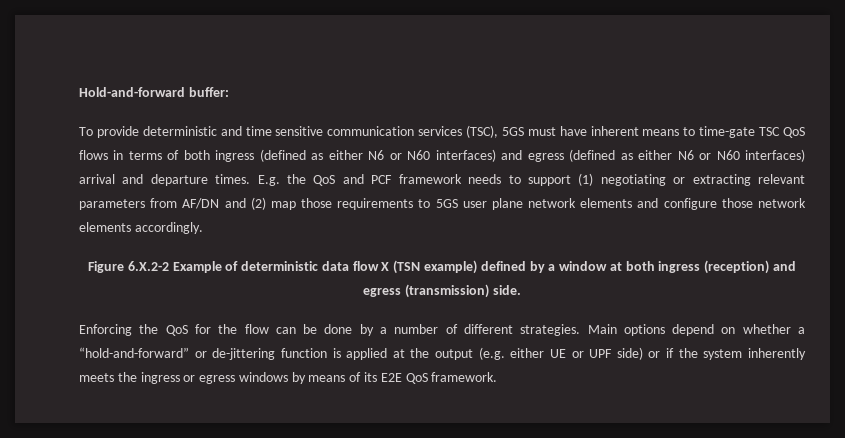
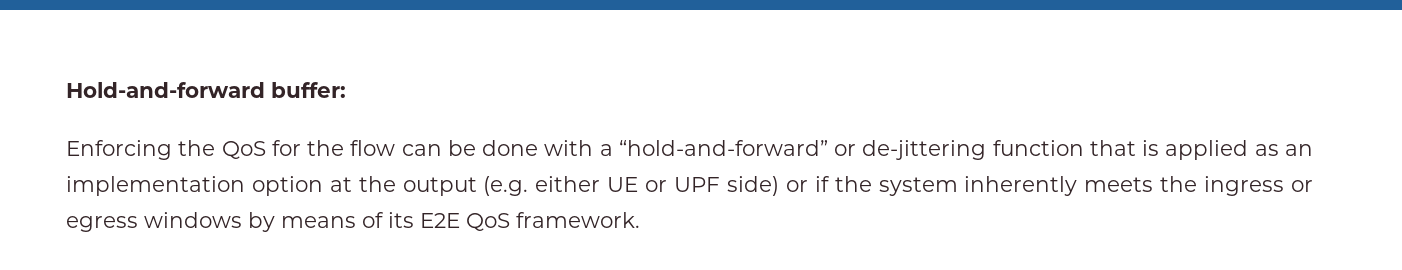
- To provide deterministic and time sensitive communication services (TSC), 5GS must have inherent means to time-gate TSC QoS flows in terms of both ingress (defined as either N6 or N60 interfaces) and egress (defined as either N6 or N60 interfaces) arrival and departure times. E.g. the QoS and PCF framework needs to support (1) negotiating or extracting relevant parameters from AF/DN and (2) map those requirements to 5GS user plane network elements and configure those network elements accordingly.
- Figure 6.X.2-2 Example of deterministic data flow X (TSN example) defined by a window at both ingress (reception) and egress (transmission) side.
- Enforcing the QoS for the flow can be done by a number of different strategies. Main options depend on whether a “hold-and-forward” or de-jittering function is applied at the output (e.g. either UE or UPF side) or if the system inherently meets the ingress or egress windows by means of its E2E QoS framework.
+ Enforcing the QoS for the flow can be done with a “hold-and-forward” or de-jittering function that is applied as an implementation option at the output (e.g. either UE or UPF side) or if the system inherently meets the ingress or egress windows by means of its E2E QoS framework.

